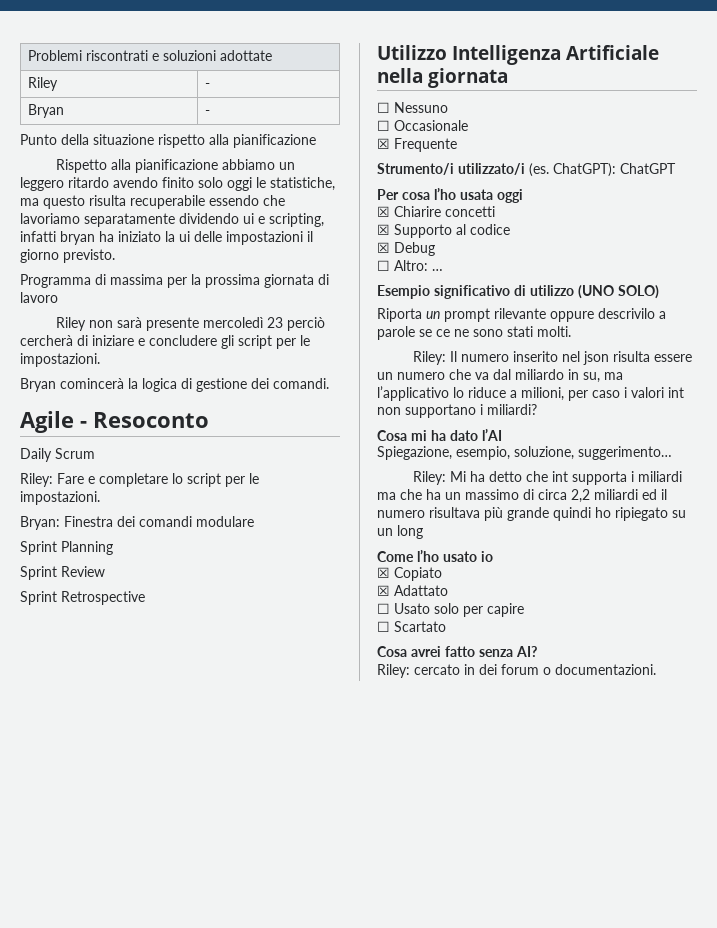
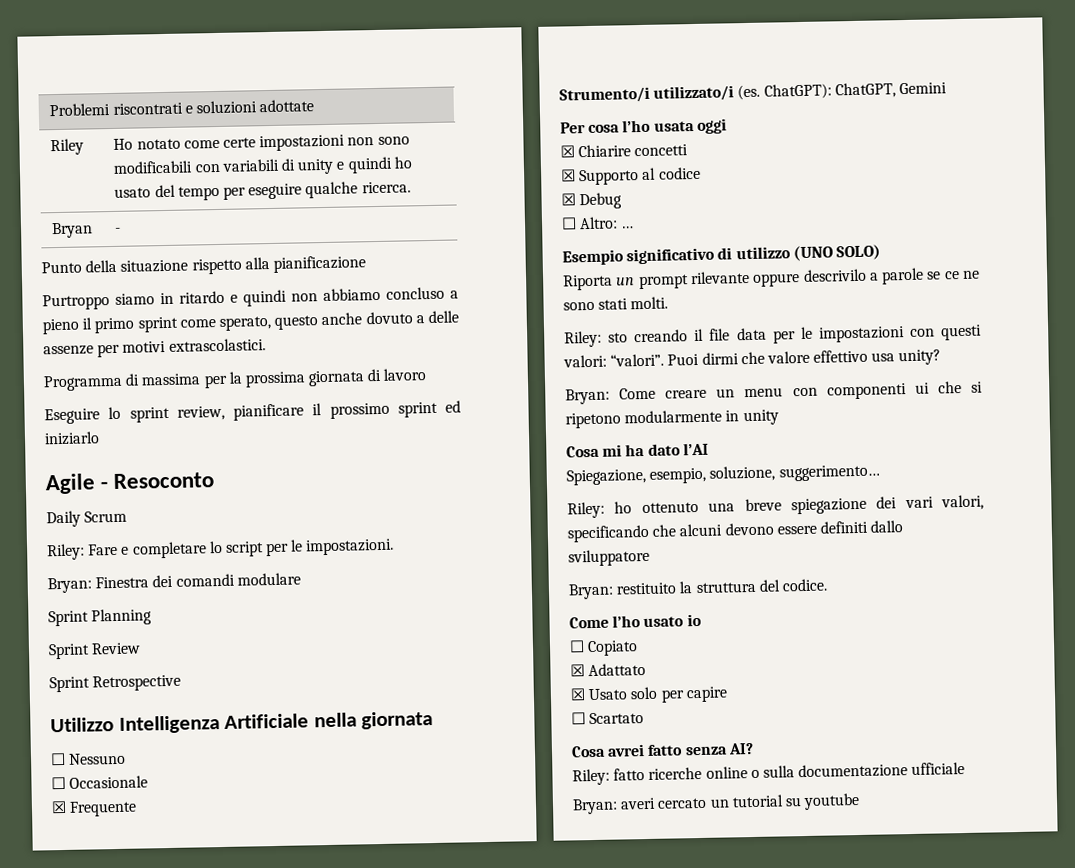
- Riley | -
+ Riley | Ho notato come certe impostazioni non sono modificabili con variabili di unity e quindi ho usato del tempo per eseguire qualche ricerca.
- Rispetto alla pianificazione abbiamo un leggero ritardo avendo finito solo oggi le statistiche, ma questo risulta recuperabile essendo che lavoriamo separatamente dividendo ui e scripting, infatti bryan ha iniziato la ui delle impostazioni il giorno previsto.
+ Purtroppo siamo in ritardo e quindi non abbiamo concluso a pieno il primo sprint come sperato, questo anche dovuto a delle assenze per motivi extrascolastici.
- Riley non sarà presente mercoledì 23 perciò cercherà di iniziare e concludere gli script per le impostazioni.
- Bryan comincerà la logica di gestione dei comandi.
+ Eseguire lo sprint review, pianificare il prossimo sprint ed iniziarlo
- ChatGPT): ChatGPT
+ ChatGPT): ChatGPT, Gemini
- Riley: Il numero inserito nel json risulta essere un numero che va dal miliardo in su, ma l’applicativo lo riduce a milioni, per caso i valori int non supportano i miliardi?
+ Riley: sto creando il file data per le impostazioni con questi valori: “valori”. Puoi dirmi che valore effettivo usa unity?
+ Bryan: Come creare un menu con componenti ui che si ripetono modularmente in unity
- Riley: Mi ha detto che int supporta i miliardi ma che ha un massimo di circa 2,2 miliardi ed il numero risultava più grande quindi ho ripiegato su un long
+ Riley: ho ottenuto una breve spiegazione dei vari valori, specificando che alcuni devono essere definiti dallo sviluppatore
+ Bryan: restituito la struttura del codice.
- ☒ Copiato
+ ☐ Copiato
- ☐ Usato solo per capire
+ ☒ Usato solo per capire
- Riley: cercato in dei forum o documentazioni.
+ Riley: fatto ricerche online o sulla documentazione ufficiale
+ Bryan: averi cercato un tutorial su youtube

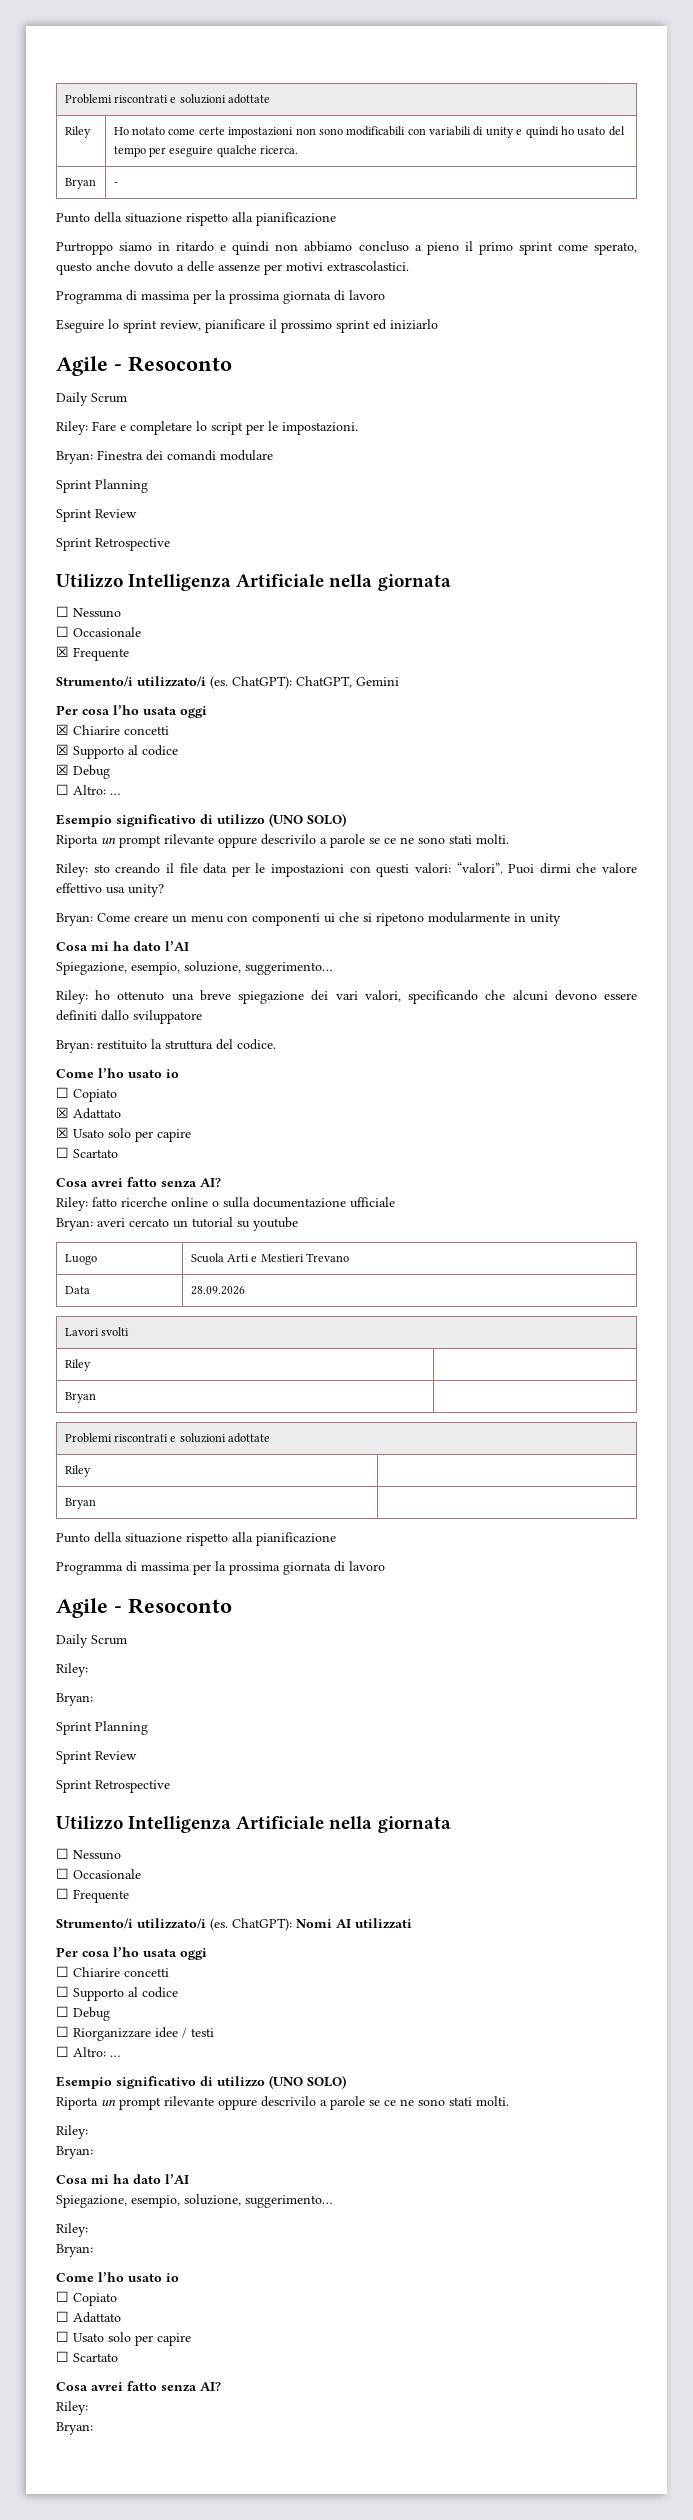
+ Luogo | Scuola Arti e Mestieri Trevano
+ Data | 28.09.2026
+ Lavori svolti
+ Riley |
+ Bryan |
+ Problemi riscontrati e soluzioni adottate
+ Riley |
+ Bryan |
+ Punto della situazione rispetto alla pianificazione
+ Programma di massima per la prossima giornata di lavoro
+ Agile - Resoconto
+ Daily Scrum
+ Riley:
+ Bryan:
+ Sprint Planning
+ Sprint Review
+ Sprint Retrospective
+ Utilizzo Intelligenza Artificiale nella giornata
+ ☐ Nessuno
+ ☐ Occasionale
+ ☐ Frequente
+ Strumento/i utilizzato/i (es. ChatGPT): Nomi AI utilizzati
+ Per cosa l’ho usata oggi
+ ☐ Chiarire concetti
+ ☐ Supporto al codice
+ ☐ Debug
+ ☐ Riorganizzare idee / testi
+ ☐ Altro: …
+ Esempio significativo di utilizzo (UNO SOLO)
+ Riporta un prompt rilevante oppure descrivilo a parole se ce ne sono stati molti.
+ Riley:
+ Bryan:
+ Cosa mi ha dato l’AI
+ Spiegazione, esempio, soluzione, suggerimento…
+ Riley:
+ Bryan:
+ Come l’ho usato io
+ ☐ Copiato
+ ☐ Adattato
+ ☐ Usato solo per capire
+ ☐ Scartato
+ Cosa avrei fatto senza AI?
+ Riley:
+ Bryan:

